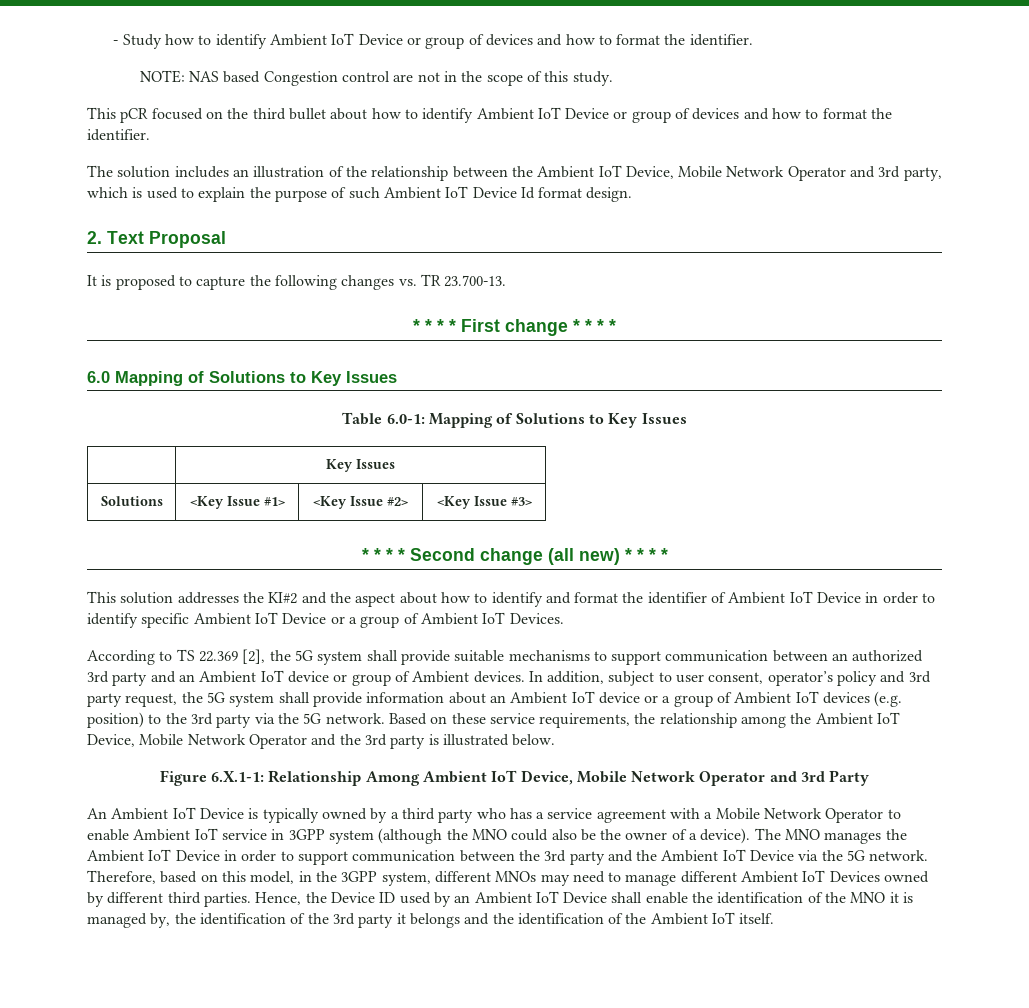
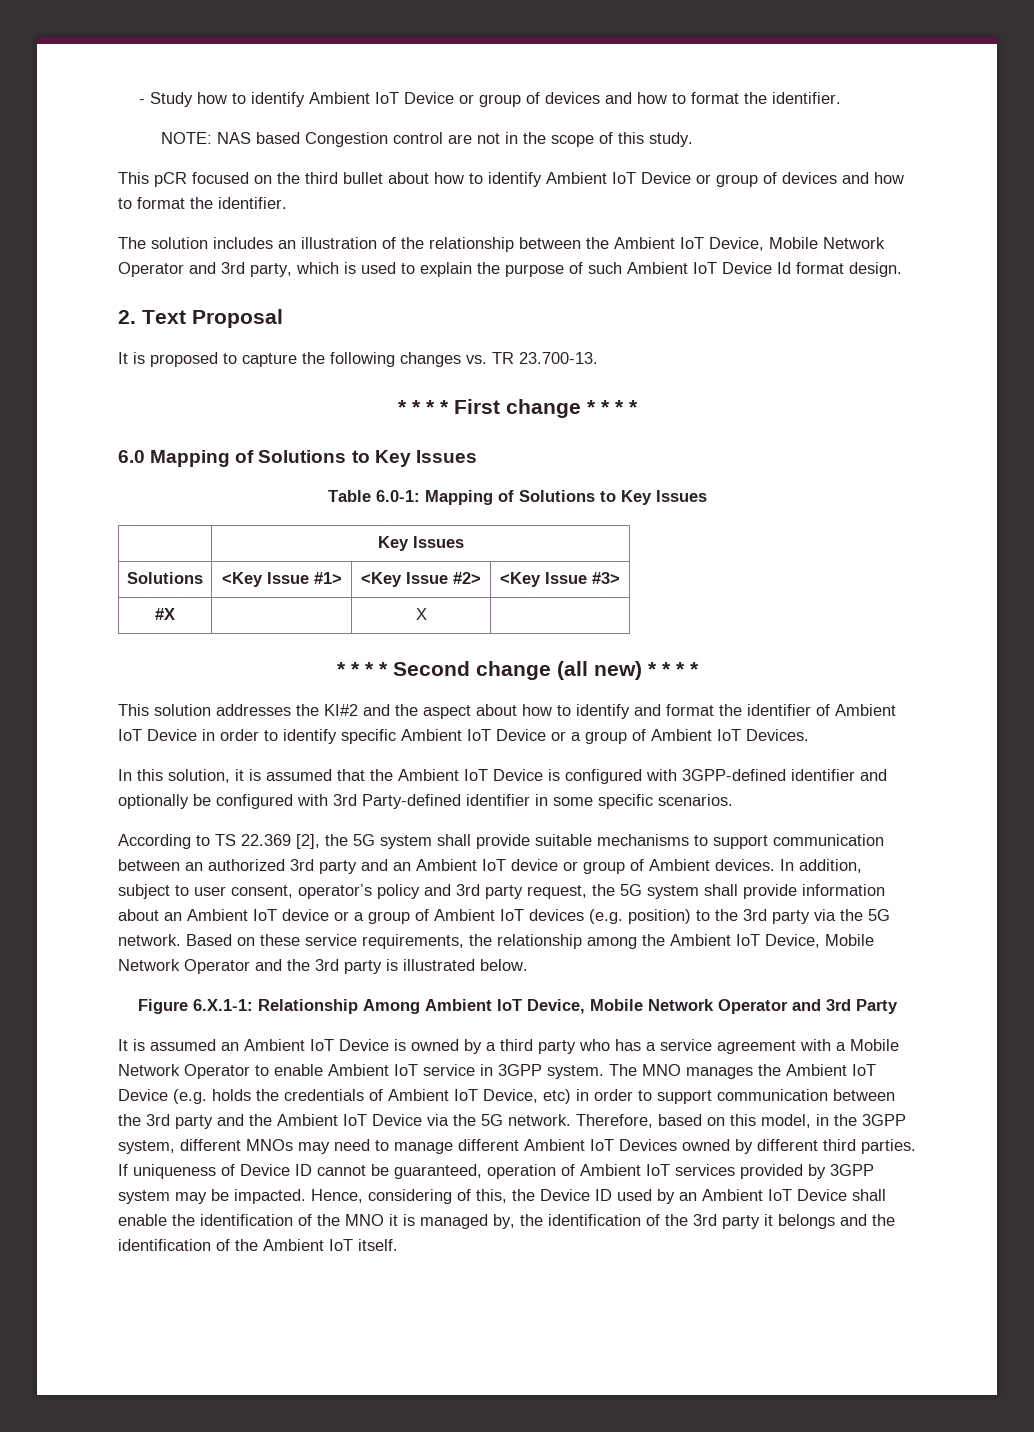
+ #X | | X |
+ In this solution, it is assumed that the Ambient IoT Device is configured with 3GPP-defined identifier and optionally be configured with 3rd Party-defined identifier in some specific scenarios.
- An Ambient IoT Device is typically owned by a third party who has a service agreement with a Mobile Network Operator to enable Ambient IoT service in 3GPP system (although the MNO could also be the owner of a device).
+ It is assumed an Ambient IoT Device is owned by a third party who has a service agreement with a Mobile Network Operator to enable Ambient IoT service in 3GPP system.
- The MNO manages the Ambient IoT Device in order to support communication between the 3rd party and the Ambient IoT Device via the 5G network.
+ The MNO manages the Ambient IoT Device (e.g. holds the credentials of Ambient IoT Device, etc) in order to support communication between the 3rd party and the Ambient IoT Device via the 5G network.
- Hence, the Device ID used by an Ambient IoT Device shall enable the identification of the MNO it is managed by, the identification of the 3rd party it belongs and the identification of the Ambient IoT itself.
+ If uniqueness of Device ID cannot be guaranteed, operation of Ambient IoT services provided by 3GPP system may be impacted. Hence, considering of this, the Device ID used by an Ambient IoT Device shall enable the identification of the MNO it is managed by, the identification of the 3rd party it belongs and the identification of the Ambient IoT itself.

